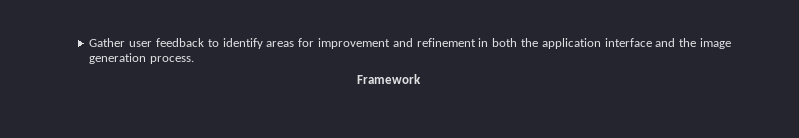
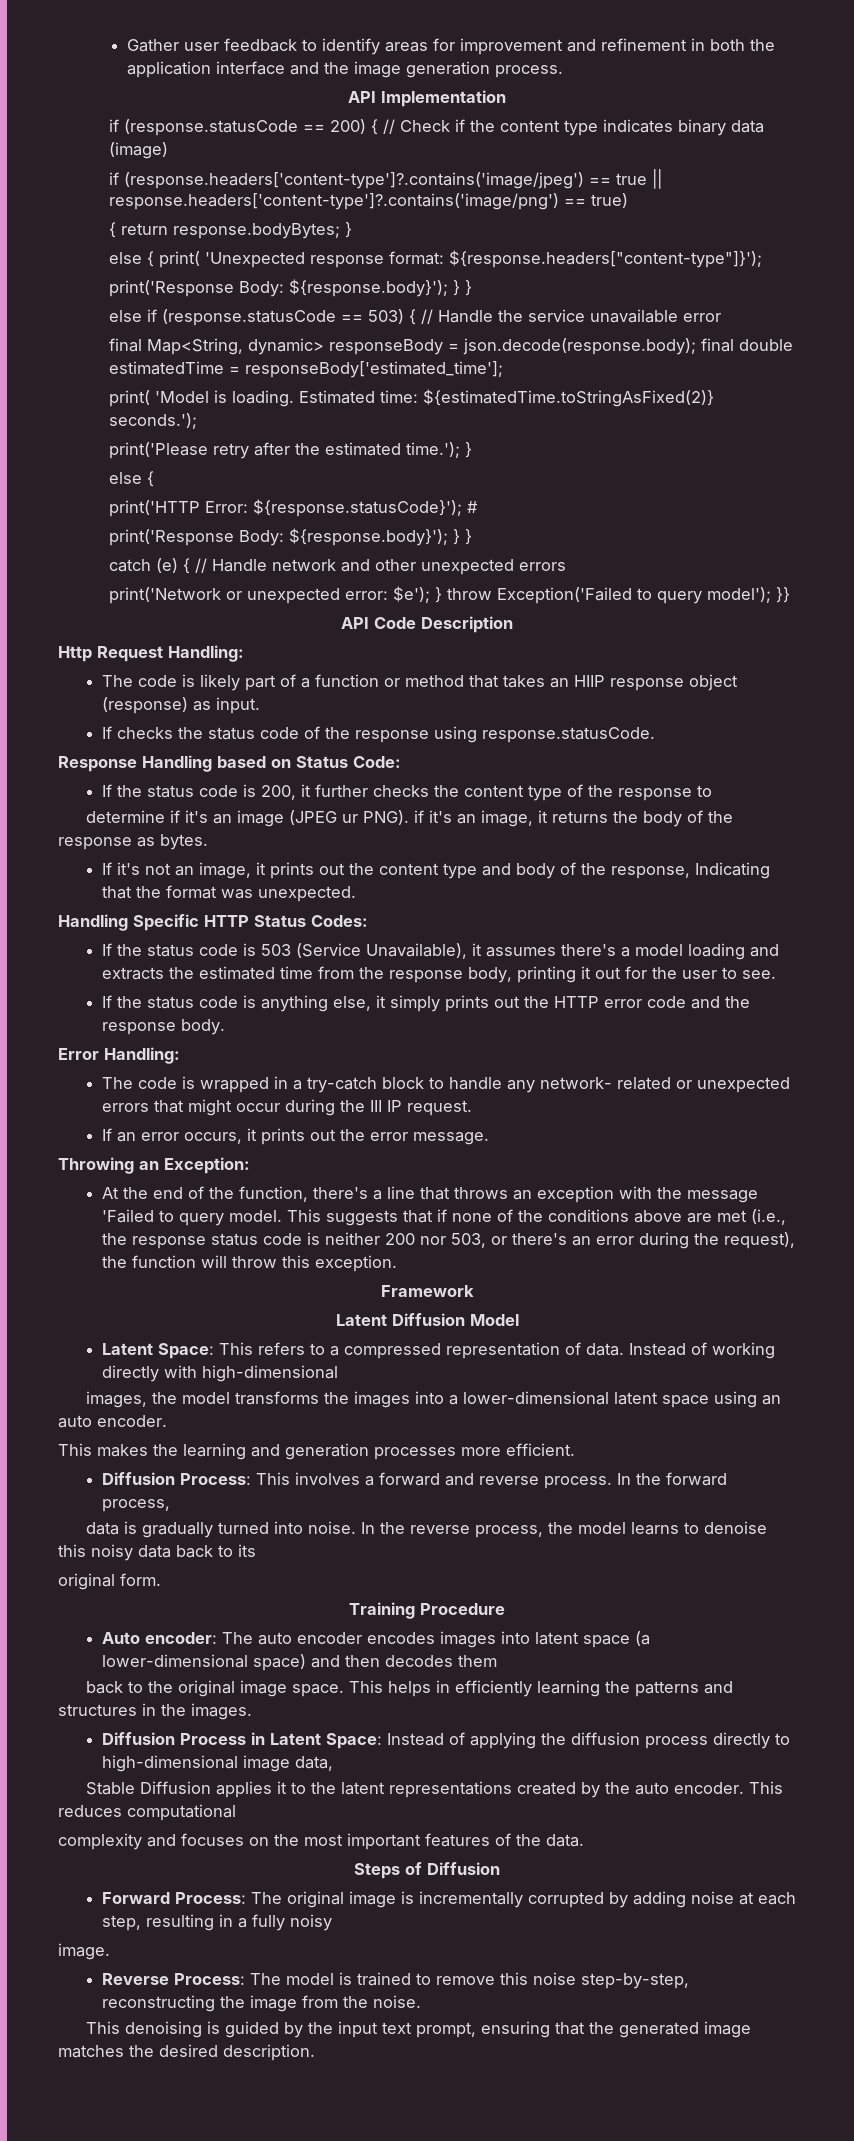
+ API Implementation
+ if (response.statusCode == 200) { // Check if the content type indicates binary data (image)
+ if (response.headers['content-type']?.contains('image/jpeg') == true || response.headers['content-type']?.contains('image/png') == true)
+ { return response.bodyBytes; }
+ else { print( 'Unexpected response format: ${response.headers["content-type"]}');
+ print('Response Body: ${response.body}'); } }
+ else if (response.statusCode == 503) { // Handle the service unavailable error
+ final Map<String, dynamic> responseBody = json.decode(response.body); final double estimatedTime = responseBody['estimated_time'];
+ print( 'Model is loading. Estimated time: ${estimatedTime.toStringAsFixed(2)} seconds.');
+ print('Please retry after the estimated time.'); }
+ else {
+ print('HTTP Error: ${response.statusCode}'); #
+ print('Response Body: ${response.body}'); } }
+ catch (e) { // Handle network and other unexpected errors
+ print('Network or unexpected error: $e'); } throw Exception('Failed to query model'); }}
+ API Code Description
+ Http Request Handling:
+ The code is likely part of a function or method that takes an HIIP response object (response) as input.
+ If checks the status code of the response using response.statusCode.
+ Response Handling based on Status Code:
+ If the status code is 200, it further checks the content type of the response to
+ determine if it's an image (JPEG ur PNG). if it's an image, it returns the body of the response as bytes.
+ If it's not an image, it prints out the content type and body of the response, Indicating that the format was unexpected.
+ Handling Specific HTTP Status Codes:
+ If the status code is 503 (Service Unavailable), it assumes there's a model loading and extracts the estimated time from the response body, printing it out for the user to see.
+ If the status code is anything else, it simply prints out the HTTP error code and the response body.
+ Error Handling:
+ The code is wrapped in a try-catch block to handle any network- related or unexpected errors that might occur during the III IP request.
+ If an error occurs, it prints out the error message.
+ Throwing an Exception:
+ At the end of the function, there's a line that throws an exception with the message 'Failed to query model. This suggests that if none of the conditions above are met (i.e., the response status code is neither 200 nor 503, or there's an error during the request), the function will throw this exception.
  Framework
+ Latent Diffusion Model
+ Latent Space: This refers to a compressed representation of data. Instead of working directly with high-dimensional
+ images, the model transforms the images into a lower-dimensional latent space using an auto encoder.
+ This makes the learning and generation processes more efficient.
+ Diffusion Process: This involves a forward and reverse process. In the forward process,
+ data is gradually turned into noise. In the reverse process, the model learns to denoise this noisy data back to its
+ original form.
+ Training Procedure
+ Auto encoder: The auto encoder encodes images into latent space (a lower-dimensional space) and then decodes them
+ back to the original image space. This helps in efficiently learning the patterns and structures in the images.
+ Diffusion Process in Latent Space: Instead of applying the diffusion process directly to high-dimensional image data,
+ Stable Diffusion applies it to the latent representations created by the auto encoder. This reduces computational
+ complexity and focuses on the most important features of the data.
+ Steps of Diffusion
+ Forward Process: The original image is incrementally corrupted by adding noise at each step, resulting in a fully noisy
+ image.
+ Reverse Process: The model is trained to remove this noise step-by-step, reconstructing the image from the noise.
+ This denoising is guided by the input text prompt, ensuring that the generated image matches the desired description.

